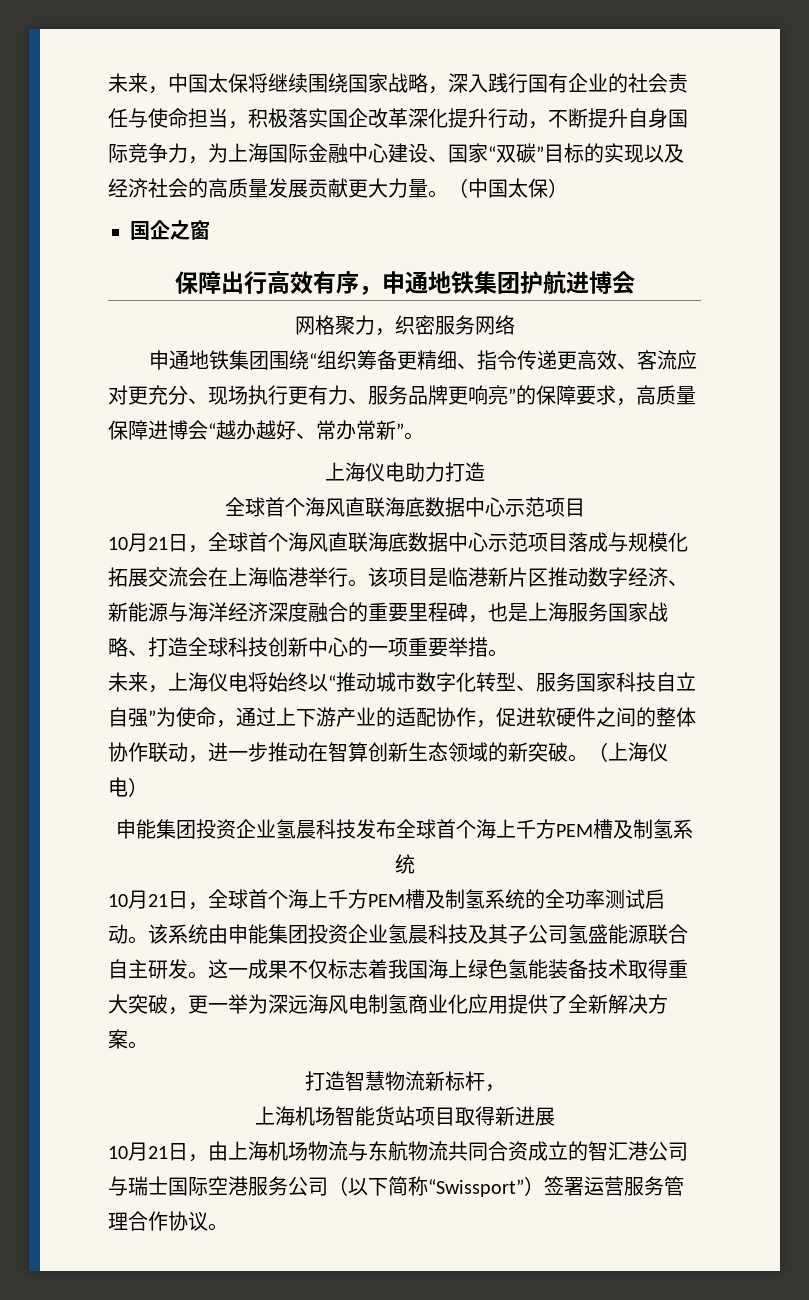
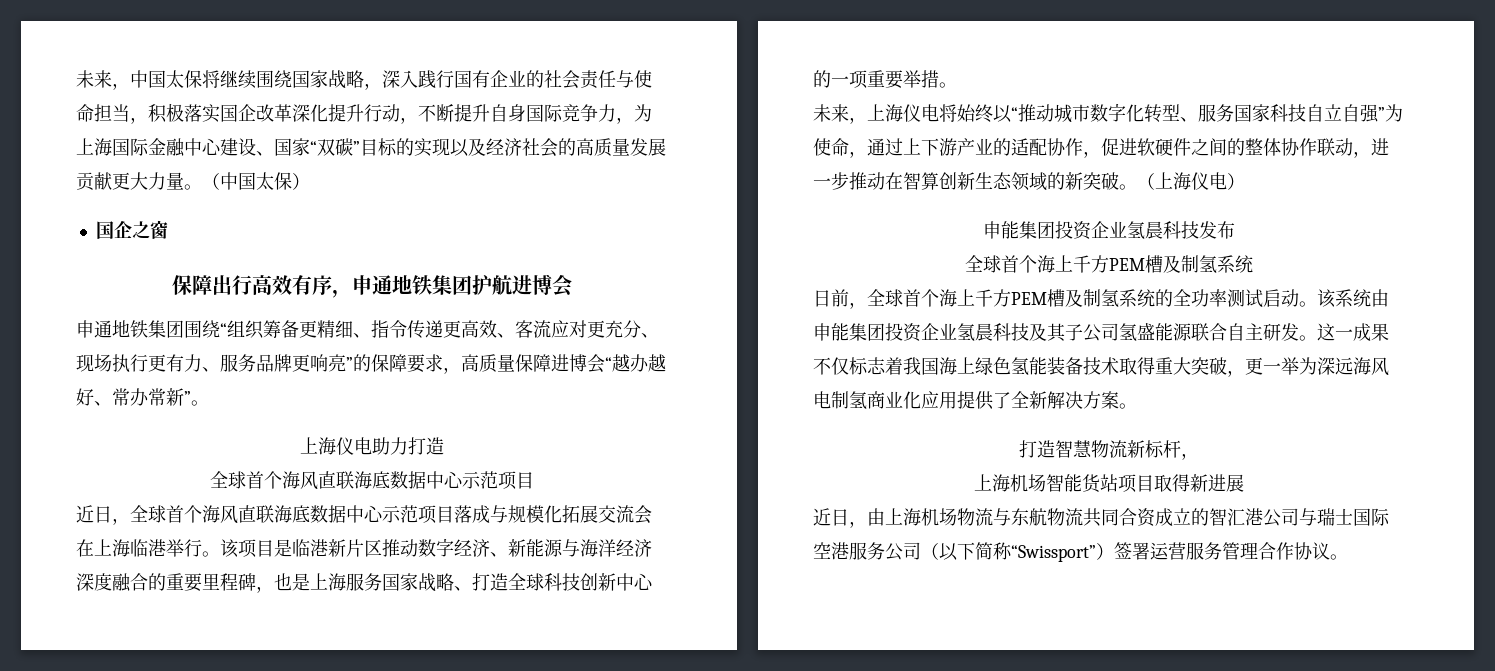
- 网格聚力，织密服务网络
- 10月21日，全球首个海风直联海底数据中心示范项目落成与规模化拓展交流会在上海临港举行。
+ 近日，全球首个海风直联海底数据中心示范项目落成与规模化拓展交流会在上海临港举行。
- 申能集团投资企业氢晨科技发布全球首个海上千方PEM槽及制氢系统
+ 申能集团投资企业氢晨科技发布
+ 全球首个海上千方PEM槽及制氢系统
- 10月21日，全球首个海上千方PEM槽及制氢系统的全功率测试启动。
+ 日前，全球首个海上千方PEM槽及制氢系统的全功率测试启动。
- 10月21日，由上海机场物流与东航物流共同合资成立的智汇港公司与瑞士国际空港服务公司（以下简称“Swissport”）签署运营服务管理合作协议。
+ 近日，由上海机场物流与东航物流共同合资成立的智汇港公司与瑞士国际空港服务公司（以下简称“Swissport”）签署运营服务管理合作协议。

